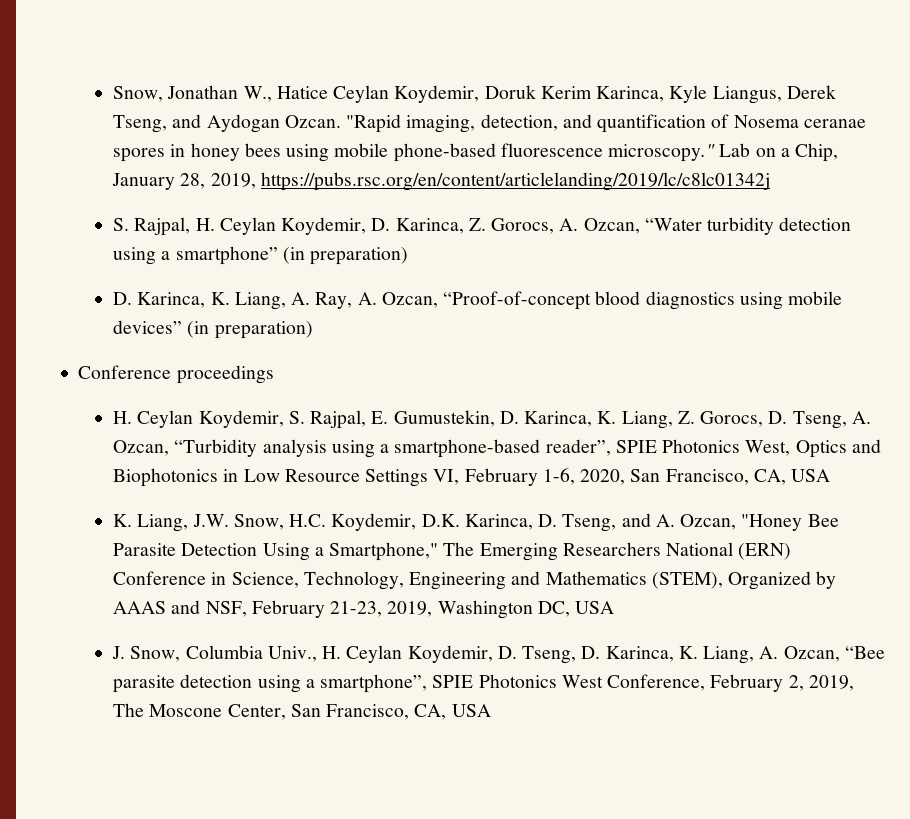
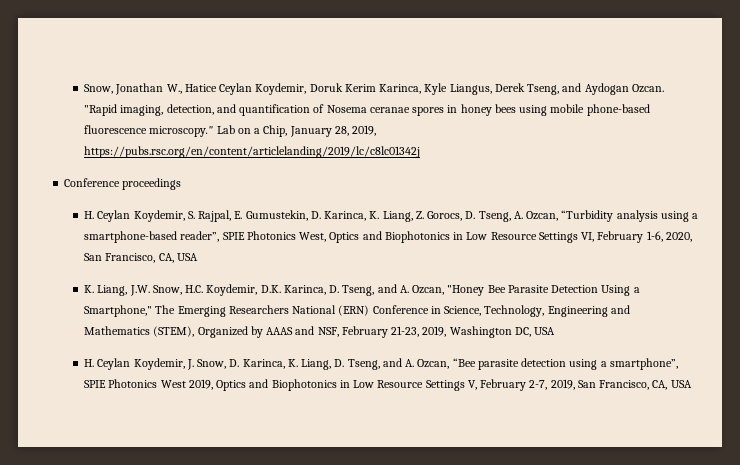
- S. Rajpal, H. Ceylan Koydemir, D. Karinca, Z. Gorocs, A. Ozcan, “Water turbidity detection using a smartphone” (in preparation)
- D. Karinca, K. Liang, A. Ray, A. Ozcan, “Proof-of-concept blood diagnostics using mobile devices” (in preparation)
- J. Snow, Columbia Univ., H. Ceylan Koydemir, D. Tseng, D. Karinca, K. Liang, A. Ozcan, “Bee parasite detection using a smartphone”, SPIE Photonics West Conference, February 2, 2019, The Moscone Center, San Francisco, CA, USA
+ H. Ceylan Koydemir, J. Snow, D. Karinca, K. Liang, D. Tseng, and A. Ozcan, “Bee parasite detection using a smartphone”, SPIE Photonics West 2019, Optics and Biophotonics in Low Resource Settings V, February 2-7, 2019, San Francisco, CA, USA

